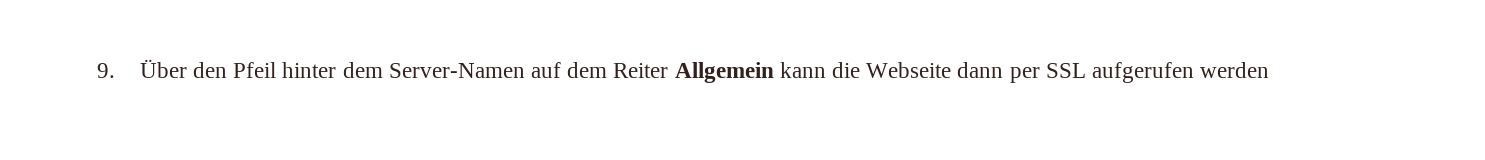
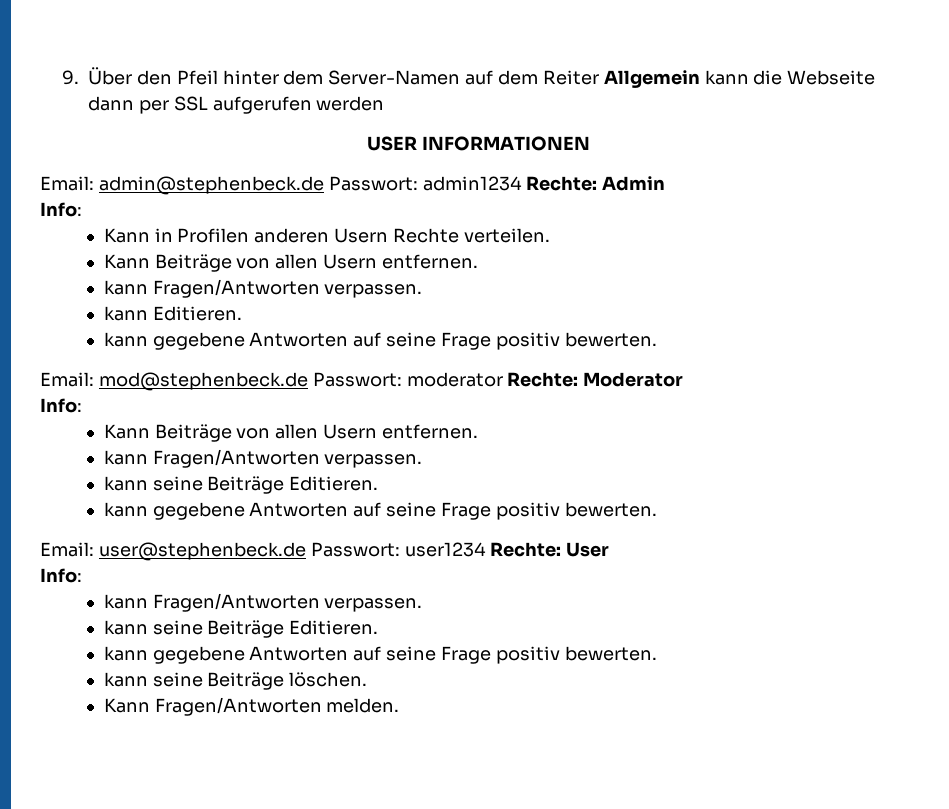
+ USER INFORMATIONEN
+ Email: admin@stephenbeck.de Passwort: admin1234 Rechte: Admin
+ Info:
+ Kann in Profilen anderen Usern Rechte verteilen.
+ Kann Beiträge von allen Usern entfernen.
+ kann Fragen/Antworten verpassen.
+ kann Editieren.
+ kann gegebene Antworten auf seine Frage positiv bewerten.
+ Email: mod@stephenbeck.de Passwort: moderator Rechte: Moderator
+ Info:
+ Kann Beiträge von allen Usern entfernen.
+ kann Fragen/Antworten verpassen.
+ kann seine Beiträge Editieren.
+ kann gegebene Antworten auf seine Frage positiv bewerten.
+ Email: user@stephenbeck.de Passwort: user1234 Rechte: User
+ Info:
+ kann Fragen/Antworten verpassen.
+ kann seine Beiträge Editieren.
+ kann gegebene Antworten auf seine Frage positiv bewerten.
+ kann seine Beiträge löschen.
+ Kann Fragen/Antworten melden.

